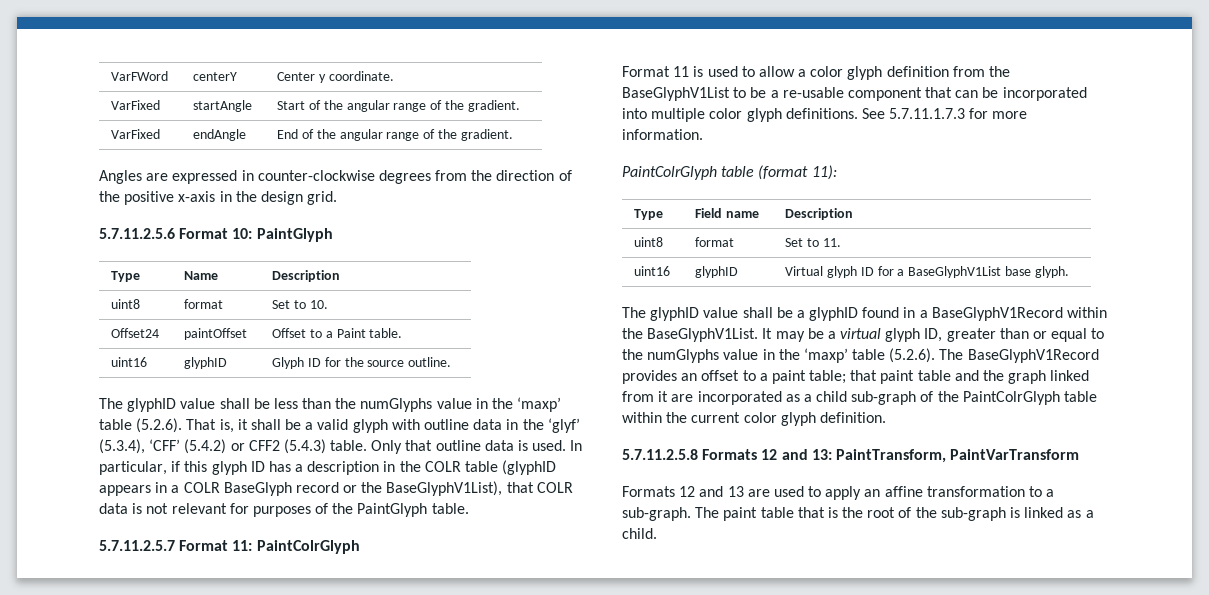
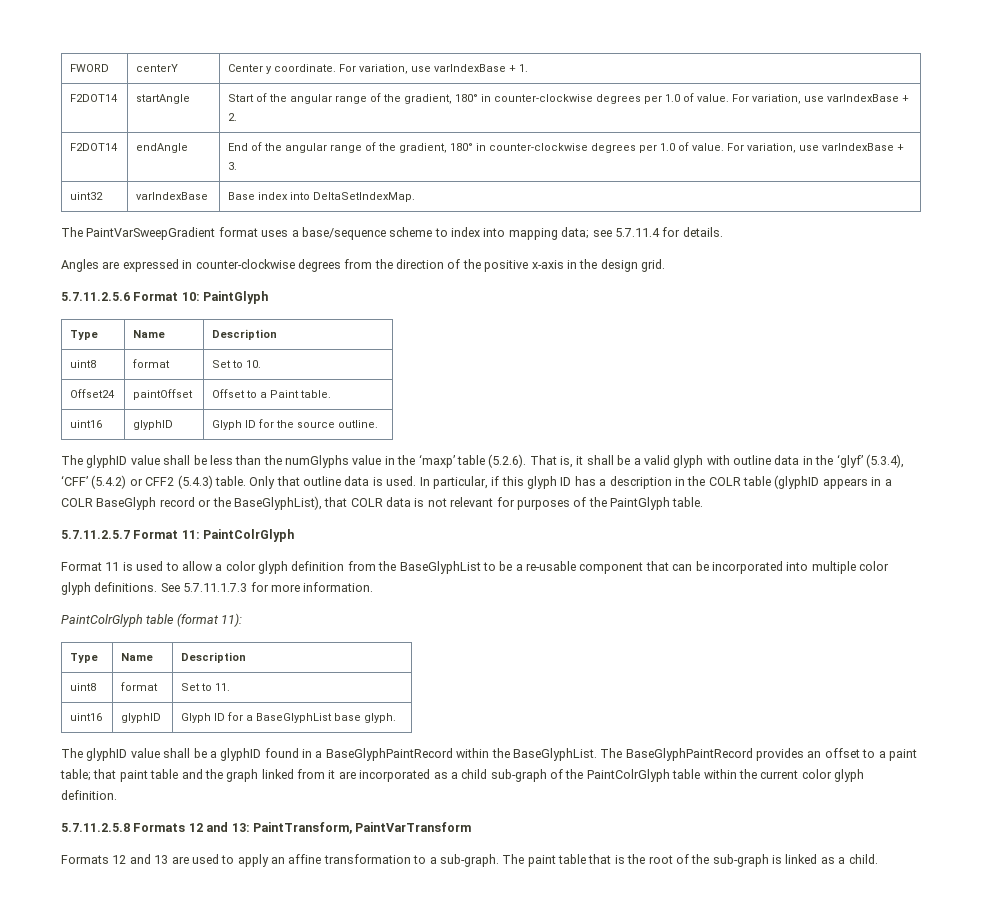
- VarFWord | centerY | Center y coordinate.
- VarFixed | startAngle | Start of the angular range of the gradient.
- VarFixed | endAngle | End of the angular range of the gradient.
+ FWORD | centerY | Center y coordinate. For variation, use varIndexBase + 1.
+ F2DOT14 | startAngle | Start of the angular range of the gradient, 180° in counter-clockwise degrees per 1.0 of value. For variation, use varIndexBase + 2.
+ F2DOT14 | endAngle | End of the angular range of the gradient, 180° in counter-clockwise degrees per 1.0 of value. For variation, use varIndexBase + 3.
+ uint32 | varIndexBase | Base index into DeltaSetIndexMap.
+ The PaintVarSweepGradient format uses a base/sequence scheme to index into mapping data; see 5.7.11.4 for details.
- In particular, if this glyph ID has a description in the COLR table (glyphID appears in a COLR BaseGlyph record or the BaseGlyphV1List), that COLR data is not relevant for purposes of the PaintGlyph table.
+ In particular, if this glyph ID has a description in the COLR table (glyphID appears in a COLR BaseGlyph record or the BaseGlyphList), that COLR data is not relevant for purposes of the PaintGlyph table.
- Format 11 is used to allow a color glyph definition from the BaseGlyphV1List to be a re-usable component that can be incorporated into multiple color glyph definitions.
+ Format 11 is used to allow a color glyph definition from the BaseGlyphList to be a re-usable component that can be incorporated into multiple color glyph definitions.
  PaintColrGlyph table (format 11):
- Type | Field name | Description
+ Type | Name | Description
- uint16 | glyphID | Virtual glyph ID for a BaseGlyphV1List base glyph.
+ uint16 | glyphID | Glyph ID for a BaseGlyphList base glyph.
- The glyphID value shall be a glyphID found in a BaseGlyphV1Record within the BaseGlyphV1List. It may be a virtual glyph ID, greater than or equal to the numGlyphs value in the ‘maxp’ table (5.2.6). The BaseGlyphV1Record provides an offset to a paint table; that paint table and the graph linked from it are incorporated as a child sub-graph of the PaintColrGlyph table within the current color glyph definition.
+ The glyphID value shall be a glyphID found in a BaseGlyphPaintRecord within the BaseGlyphList. The BaseGlyphPaintRecord provides an offset to a paint table; that paint table and the graph linked from it are incorporated as a child sub-graph of the PaintColrGlyph table within the current color glyph definition.

